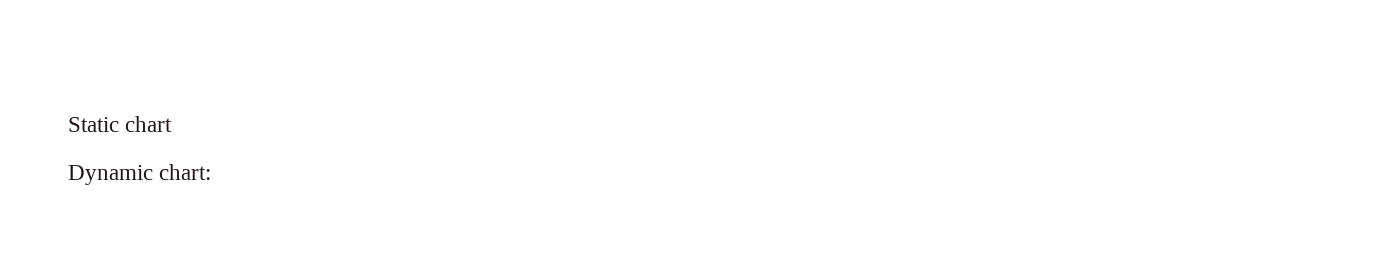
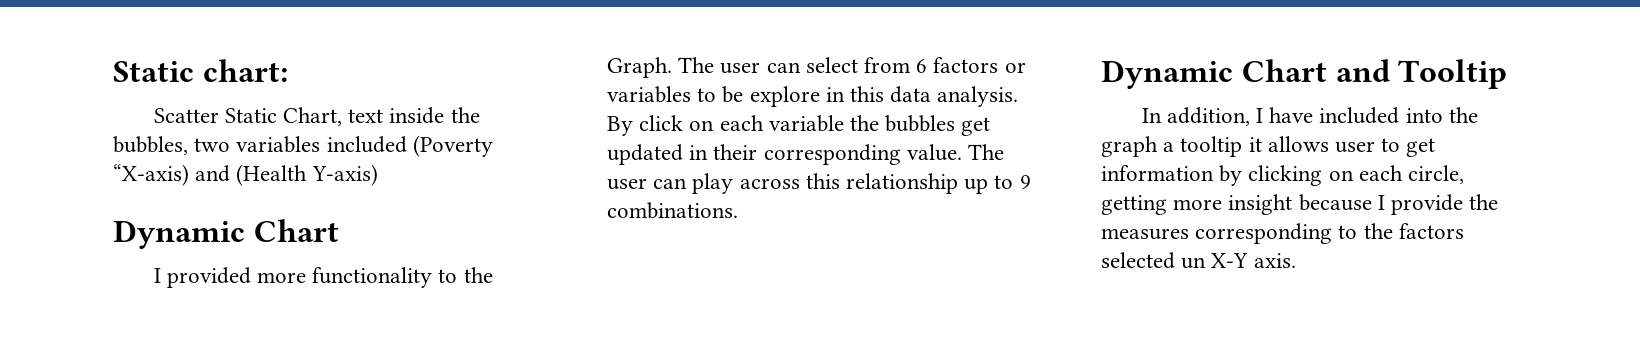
- Static chart
- Dynamic chart:
+ Static chart:
+ Scatter Static Chart, text inside the bubbles, two variables included (Poverty “X-axis) and (Health Y-axis)
+ Dynamic Chart
+ I provided more functionality to the Graph. The user can select from 6 factors or variables to be explore in this data analysis. By click on each variable the bubbles get updated in their corresponding value. The user can play across this relationship up to 9 combinations.
+ Dynamic Chart and Tooltip
+ In addition, I have included into the graph a tooltip it allows user to get information by clicking on each circle, getting more insight because I provide the measures corresponding to the factors selected un X-Y axis.

